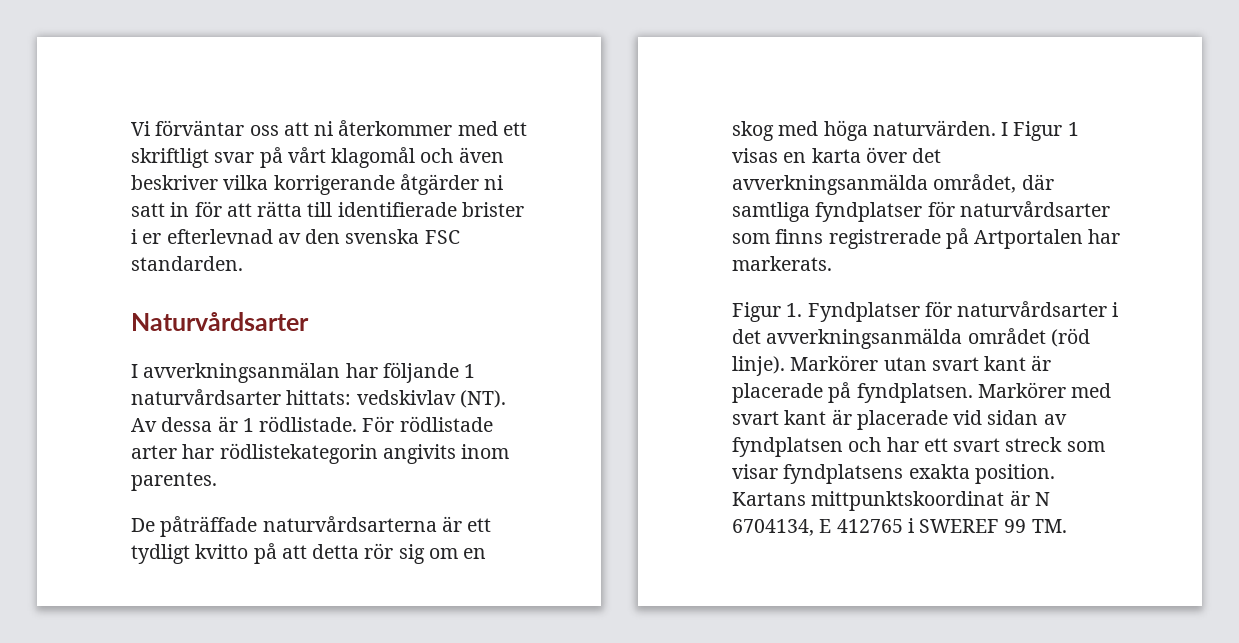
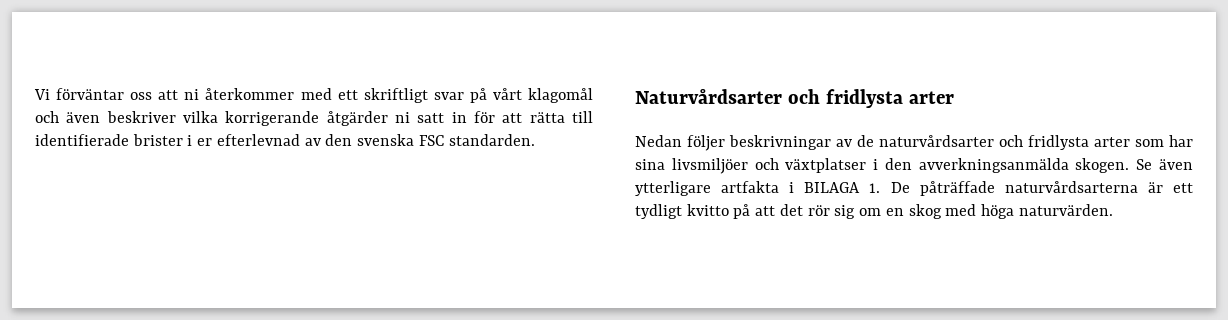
- Naturvårdsarter
- I avverkningsanmälan har följande 1 naturvårdsarter hittats: vedskivlav (NT). Av dessa är 1 rödlistade. För rödlistade arter har rödlistekategorin angivits inom parentes.
- De påträffade naturvårdsarterna är ett tydligt kvitto på att detta rör sig om en skog med höga naturvärden. I Figur 1 visas en karta över det avverkningsanmälda området, där samtliga fyndplatser för naturvårdsarter som finns registrerade på Artportalen har markerats.
- Figur 1. Fyndplatser för naturvårdsarter i det avverkningsanmälda området (röd linje). Markörer utan svart kant är placerade på fyndplatsen. Markörer med svart kant är placerade vid sidan av fyndplatsen och har ett svart streck som visar fyndplatsens exakta position. Kartans mittpunktskoordinat är N 6704134, E 412765 i SWEREF 99 TM.
+ Naturvårdsarter och fridlysta arter
+ Nedan följer beskrivningar av de naturvårdsarter och fridlysta arter som har sina livsmiljöer och växtplatser i den avverkningsanmälda skogen. Se även ytterligare artfakta i BILAGA 1. De påträffade naturvårdsarterna är ett tydligt kvitto på att det rör sig om en skog med höga naturvärden.

